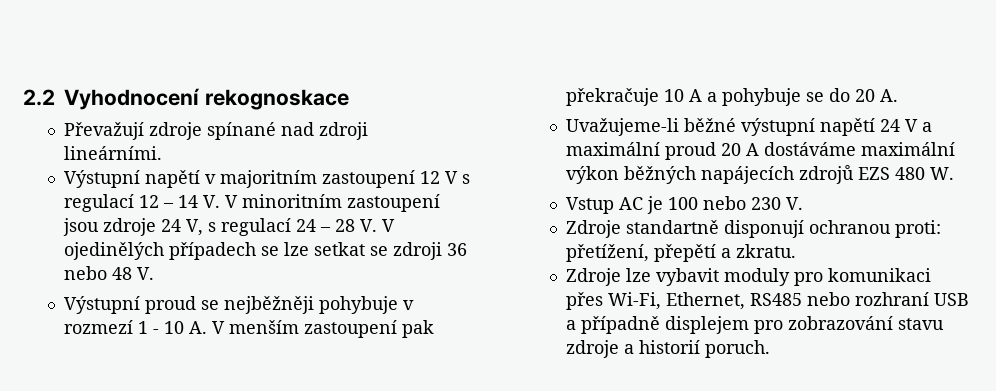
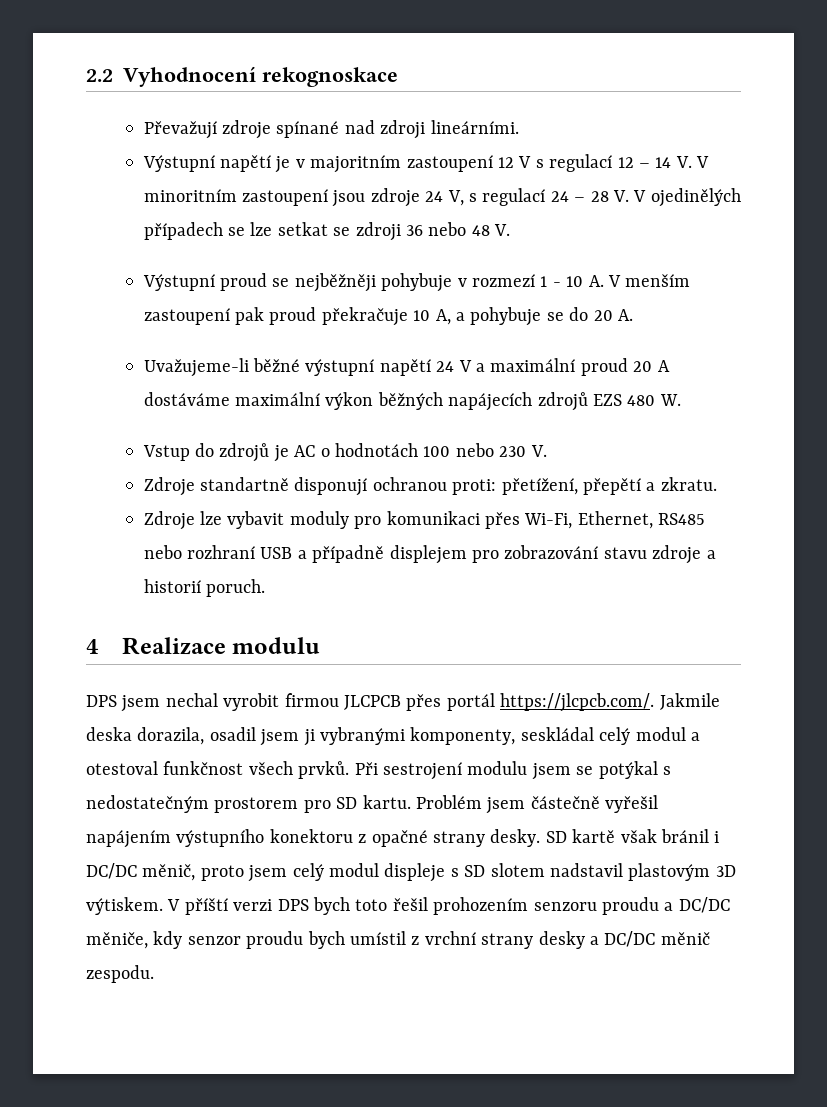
- Výstupní napětí v majoritním zastoupení 12 V s regulací 12 – 14 V. V minoritním zastoupení jsou zdroje 24 V, s regulací 24 – 28 V. V ojedinělých případech se lze setkat se zdroji 36 nebo 48 V.
+ Výstupní napětí je v majoritním zastoupení 12 V s regulací 12 – 14 V. V minoritním zastoupení jsou zdroje 24 V, s regulací 24 – 28 V. V ojedinělých případech se lze setkat se zdroji 36 nebo 48 V.
- Výstupní proud se nejběžněji pohybuje v rozmezí 1 - 10 A. V menším zastoupení pak překračuje 10 A a pohybuje se do 20 A.
+ Výstupní proud se nejběžněji pohybuje v rozmezí 1 - 10 A. V menším zastoupení pak proud překračuje 10 A, a pohybuje se do 20 A.
- Vstup AC je 100 nebo 230 V.
+ Vstup do zdrojů je AC o hodnotách 100 nebo 230 V.
+ 4 Realizace modulu
+ DPS jsem nechal vyrobit firmou JLCPCB přes portál https://jlcpcb.com/. Jakmile deska dorazila, osadil jsem ji vybranými komponenty, seskládal celý modul a otestoval funkčnost všech prvků. Při sestrojení modulu jsem se potýkal s nedostatečným prostorem pro SD kartu. Problém jsem částečně vyřešil napájením výstupního konektoru z opačné strany desky. SD kartě však bránil i DC/DC měnič, proto jsem celý modul displeje s SD slotem nadstavil plastovým 3D výtiskem. V příští verzi DPS bych toto řešil prohozením senzoru proudu a DC/DC měniče, kdy senzor proudu bych umístil z vrchní strany desky a DC/DC měnič zespodu.

